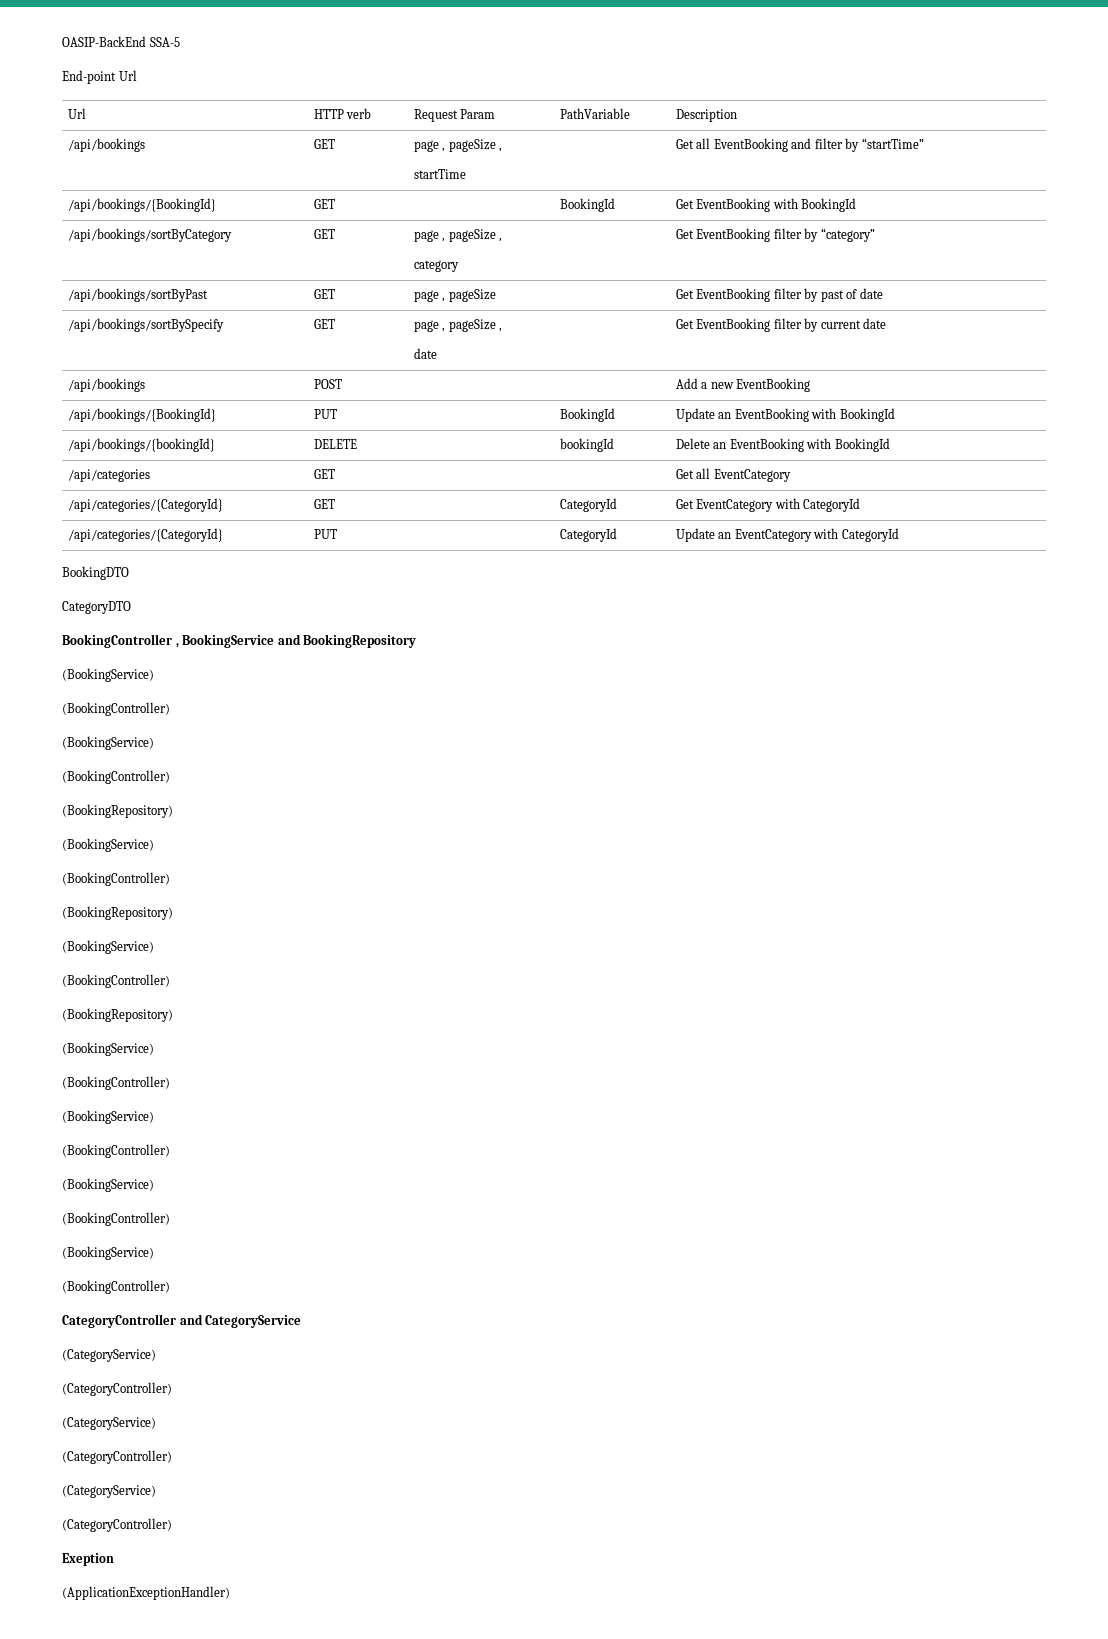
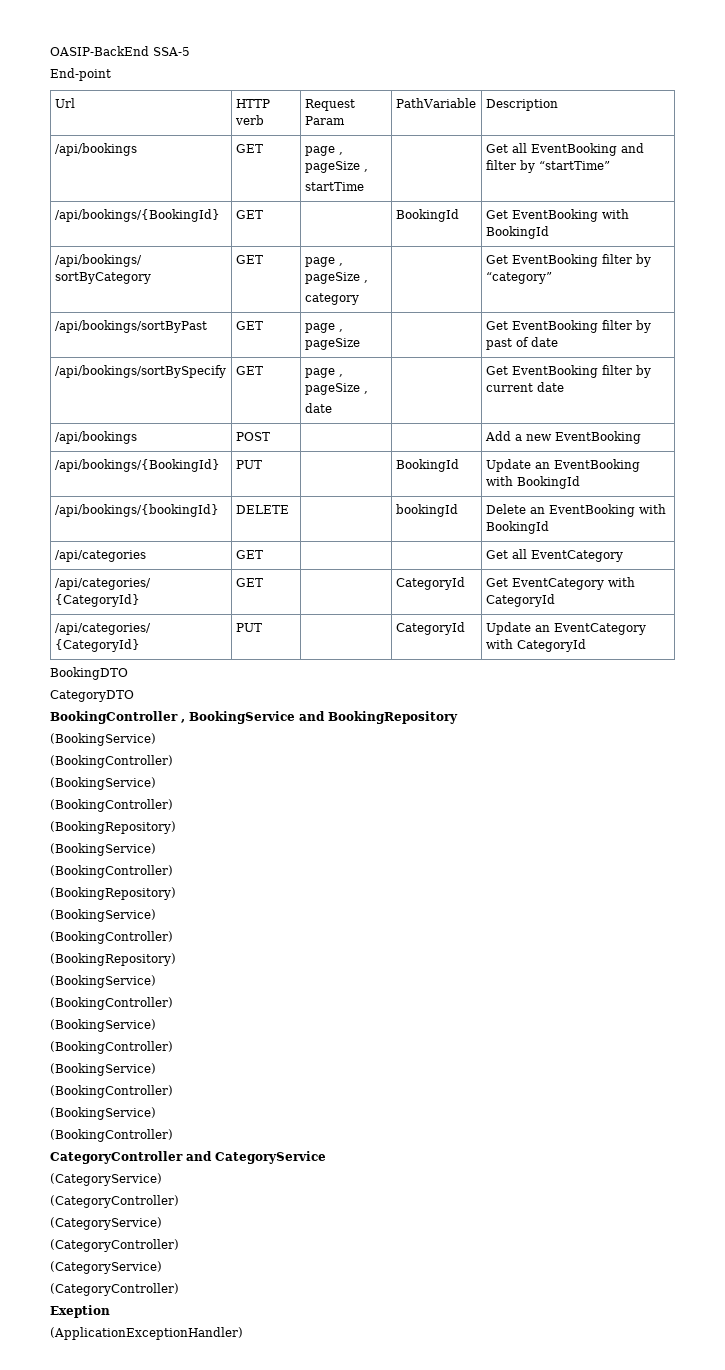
- End-point Url
+ End-point

